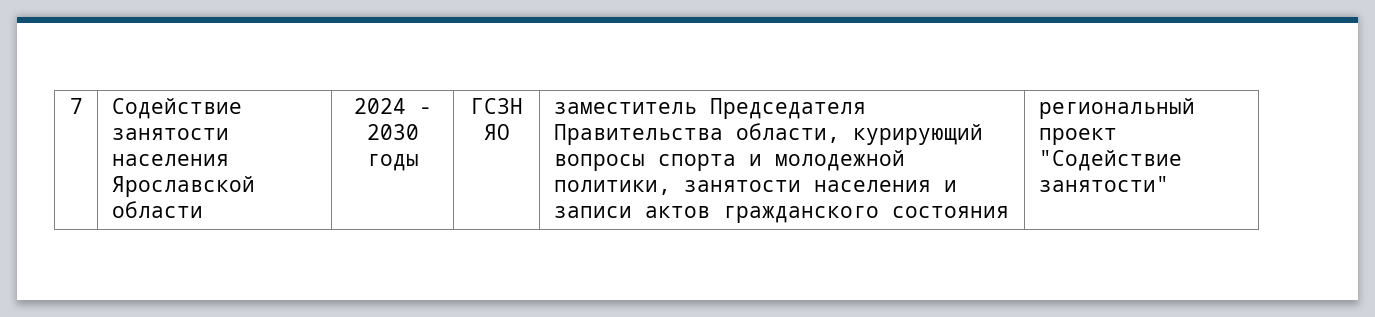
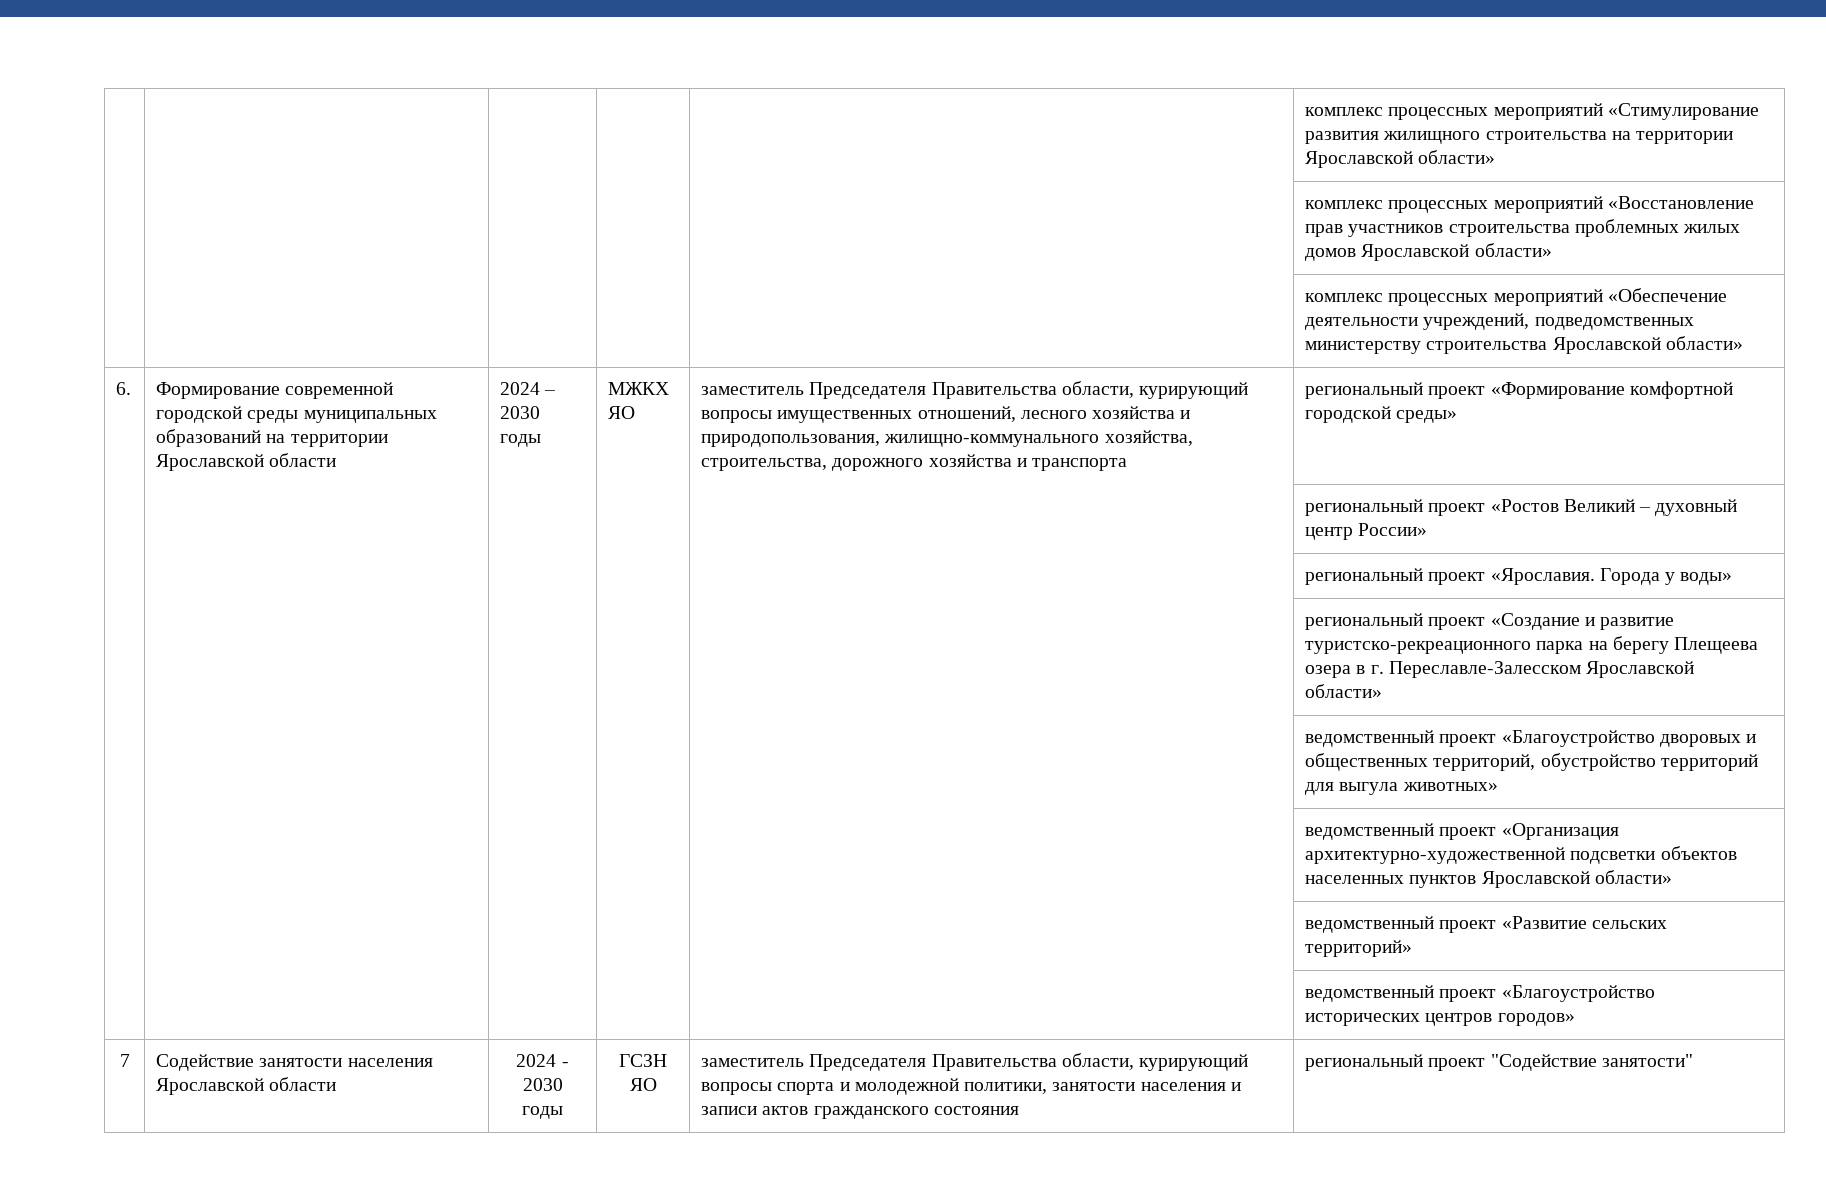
+ | | | | | комплекс процессных мероприятий «Стимулирование развития жилищного строительства на территории Ярославской области»
+ | | | | | комплекс процессных мероприятий «Восстановление прав участников строительства проблемных жилых домов Ярославской области»
+ | | | | | комплекс процессных мероприятий «Обеспечение деятельности учреждений, подведомственных министерству строительства Ярославской области»
+ 6. | Формирование современной городской среды муниципальных образований на территории Ярославской области | 2024 – 2030 годы | МЖКХ ЯО | заместитель Председателя Правительства области, курирующий вопросы имущественных отношений, лесного хозяйства и природопользования, жилищно-коммунального хозяйства, строительства, дорожного хозяйства и транспорта | региональный проект «Формирование комфортной городской среды»
+ | | | | | региональный проект «Ростов Великий – духовный центр России»
+ | | | | | региональный проект «Ярославия. Города у воды»
+ | | | | | региональный проект «Создание и развитие туристско-рекреационного парка на берегу Плещеева озера в г. Переславле-Залесском Ярославской области»
+ | | | | | ведомственный проект «Благоустройство дворовых и общественных территорий, обустройство территорий для выгула животных»
+ | | | | | ведомственный проект «Организация архитектурно-художественной подсветки объектов населенных пунктов Ярославской области»
+ | | | | | ведомственный проект «Развитие сельских территорий»
+ | | | | | ведомственный проект «Благоустройство исторических центров городов»

